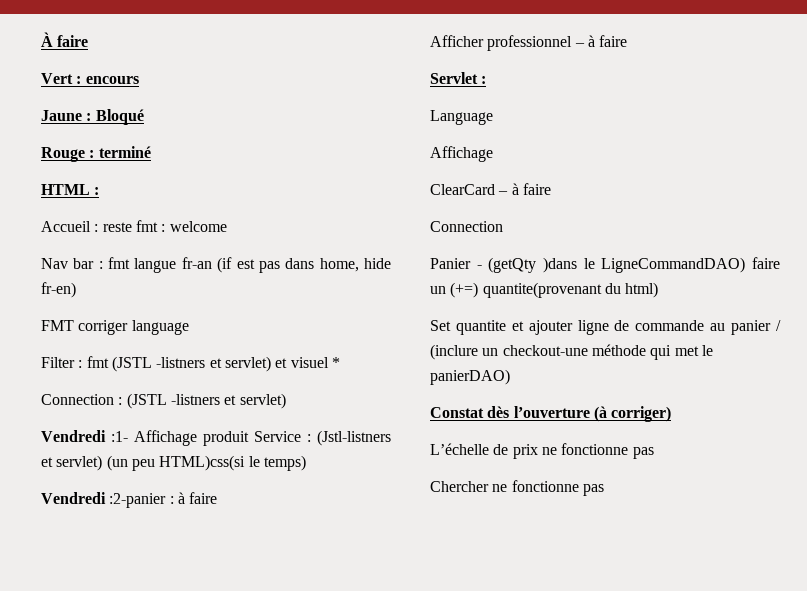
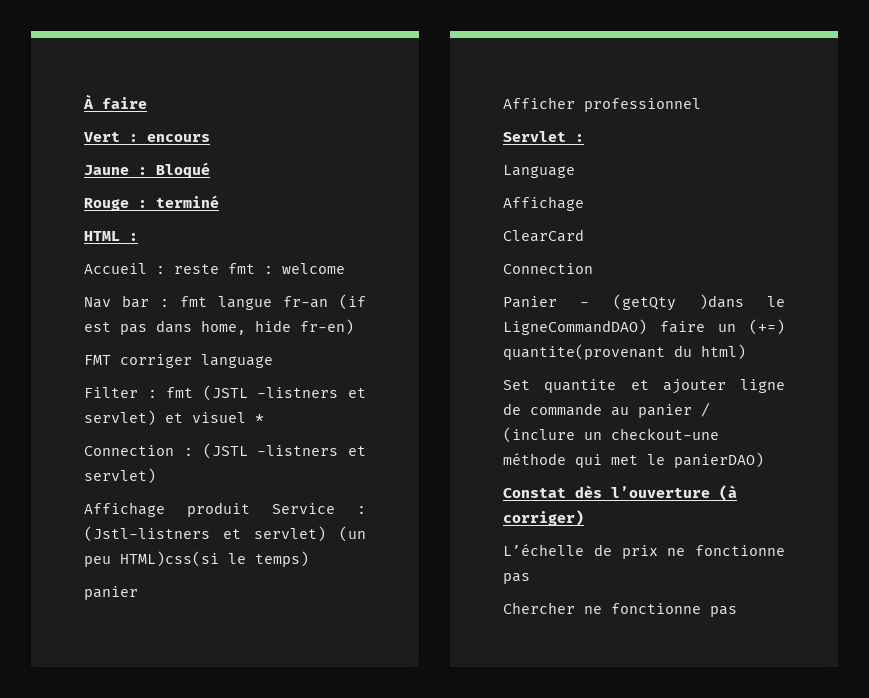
- Vendredi :1- Affichage produit Service : (Jstl-listners et servlet) (un peu HTML)css(si le temps)
- Vendredi :2-panier : à faire
+ Affichage produit Service : (Jstl-listners et servlet) (un peu HTML)css(si le temps)
+ panier
- Afficher professionnel – à faire
+ Afficher professionnel
- ClearCard – à faire
+ ClearCard

